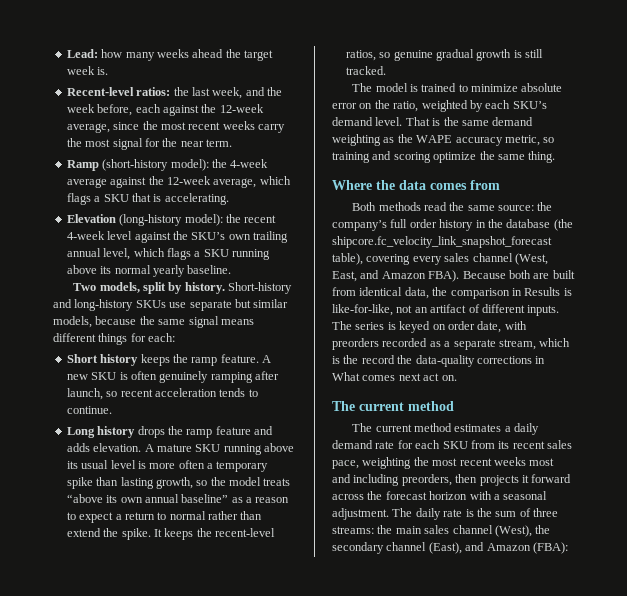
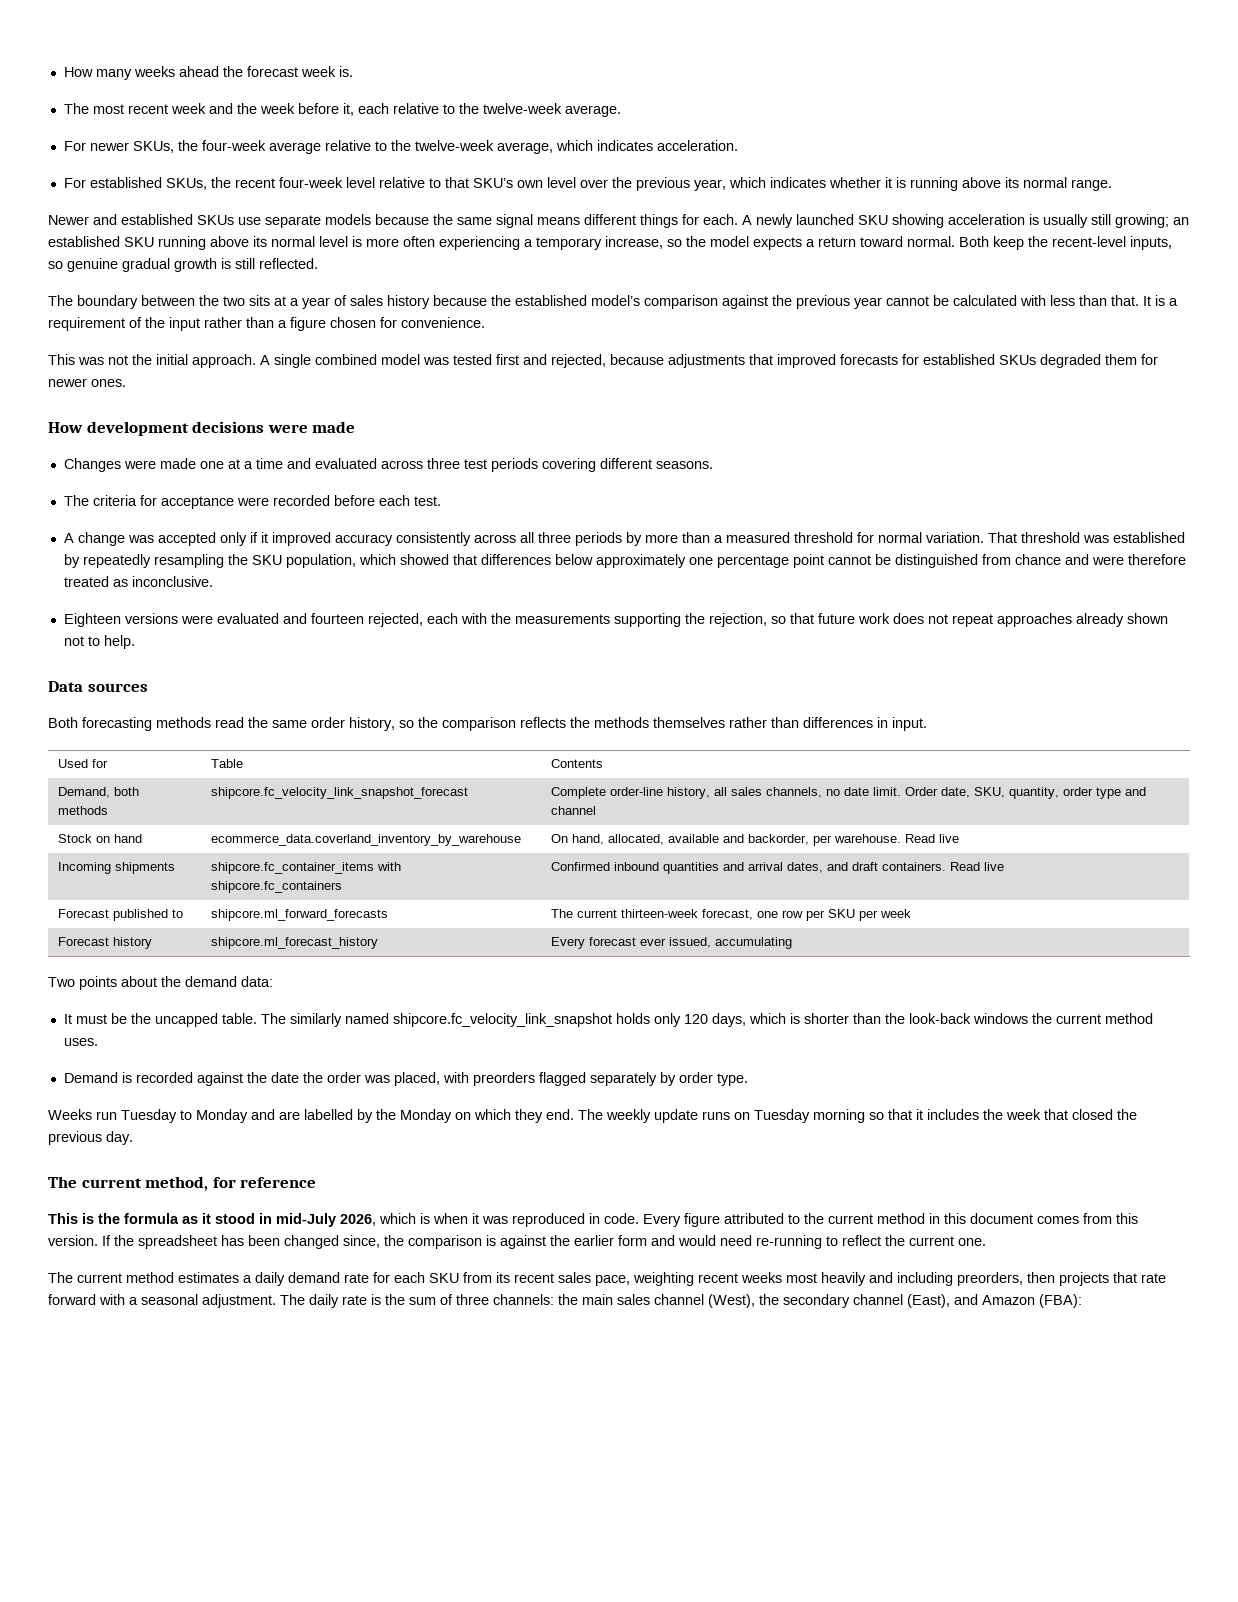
- Lead: how many weeks ahead the target week is.
+ How many weeks ahead the forecast week is.
- Recent-level ratios: the last week, and the week before, each against the 12-week average, since the most recent weeks carry the most signal for the near term.
- Ramp (short-history model): the 4-week average against the 12-week average, which flags a SKU that is accelerating.
- Elevation (long-history model): the recent 4-week level against the SKU’s own trailing annual level, which flags a SKU running above its normal yearly baseline.
- Two models, split by history. Short-history and long-history SKUs use separate but similar models, because the same signal means different things for each:
- Short history keeps the ramp feature. A new SKU is often genuinely ramping after launch, so recent acceleration tends to continue.
- Long history drops the ramp feature and adds elevation. A mature SKU running above its usual level is more often a temporary spike than lasting growth, so the model treats “above its own annual baseline” as a reason to expect a return to normal rather than extend the spike. It keeps the recent-level ratios, so genuine gradual growth is still tracked.
- The model is trained to minimize absolute error on the ratio, weighted by each SKU’s demand level. That is the same demand weighting as the WAPE accuracy metric, so training and scoring optimize the same thing.
- Where the data comes from
- Both methods read the same source: the company’s full order history in the database (the shipcore.fc_velocity_link_snapshot_forecast table), covering every sales channel (West, East, and Amazon FBA). Because both are built from identical data, the comparison in Results is like-for-like, not an artifact of different inputs. The series is keyed on order date, with preorders recorded as a separate stream, which is the record the data-quality corrections in What comes next act on.
- The current method
+ The most recent week and the week before it, each relative to the twelve-week average.
+ For newer SKUs, the four-week average relative to the twelve-week average, which indicates acceleration.
+ For established SKUs, the recent four-week level relative to that SKU’s own level over the previous year, which indicates whether it is running above its normal range.
+ Newer and established SKUs use separate models because the same signal means different things for each. A newly launched SKU showing acceleration is usually still growing; an established SKU running above its normal level is more often experiencing a temporary increase, so the model expects a return toward normal. Both keep the recent-level inputs, so genuine gradual growth is still reflected.
+ The boundary between the two sits at a year of sales history because the established model’s comparison against the previous year cannot be calculated with less than that. It is a requirement of the input rather than a figure chosen for convenience.
+ This was not the initial approach. A single combined model was tested first and rejected, because adjustments that improved forecasts for established SKUs degraded them for newer ones.
+ How development decisions were made
+ Changes were made one at a time and evaluated across three test periods covering different seasons.
+ The criteria for acceptance were recorded before each test.
+ A change was accepted only if it improved accuracy consistently across all three periods by more than a measured threshold for normal variation. That threshold was established by repeatedly resampling the SKU population, which showed that differences below approximately one percentage point cannot be distinguished from chance and were therefore treated as inconclusive.
+ Eighteen versions were evaluated and fourteen rejected, each with the measurements supporting the rejection, so that future work does not repeat approaches already shown not to help.
+ Data sources
+ Both forecasting methods read the same order history, so the comparison reflects the methods themselves rather than differences in input.
+ Used for | Table | Contents
+ Demand, both methods | shipcore.fc_velocity_link_snapshot_forecast | Complete order-line history, all sales channels, no date limit. Order date, SKU, quantity, order type and channel
+ Stock on hand | ecommerce_data.coverland_inventory_by_warehouse | On hand, allocated, available and backorder, per warehouse. Read live
+ Incoming shipments | shipcore.fc_container_items with shipcore.fc_containers | Confirmed inbound quantities and arrival dates, and draft containers. Read live
+ Forecast published to | shipcore.ml_forward_forecasts | The current thirteen-week forecast, one row per SKU per week
+ Forecast history | shipcore.ml_forecast_history | Every forecast ever issued, accumulating
+ Two points about the demand data:
+ It must be the uncapped table. The similarly named shipcore.fc_velocity_link_snapshot holds only 120 days, which is shorter than the look-back windows the current method uses.
+ Demand is recorded against the date the order was placed, with preorders flagged separately by order type.
+ Weeks run Tuesday to Monday and are labelled by the Monday on which they end. The weekly update runs on Tuesday morning so that it includes the week that closed the previous day.
+ The current method, for reference
+ This is the formula as it stood in mid-July 2026, which is when it was reproduced in code. Every figure attributed to the current method in this document comes from this version. If the spreadsheet has been changed since, the comparison is against the earlier form and would need re-running to reflect the current one.
- The current method estimates a daily demand rate for each SKU from its recent sales pace, weighting the most recent weeks most and including preorders, then projects it forward across the forecast horizon with a seasonal adjustment.
+ The current method estimates a daily demand rate for each SKU from its recent sales pace, weighting recent weeks most heavily and including preorders, then projects that rate forward with a seasonal adjustment.
- The daily rate is the sum of three streams: the main sales channel (West), the secondary channel (East), and Amazon (FBA):
+ The daily rate is the sum of three channels: the main sales channel (West), the secondary channel (East), and Amazon (FBA):

